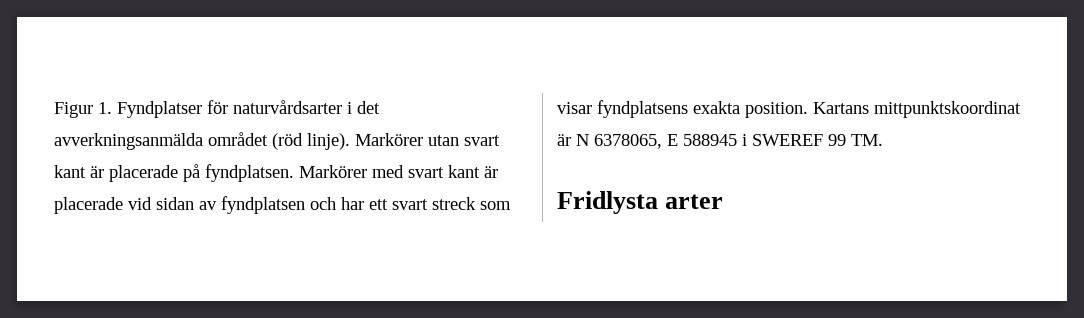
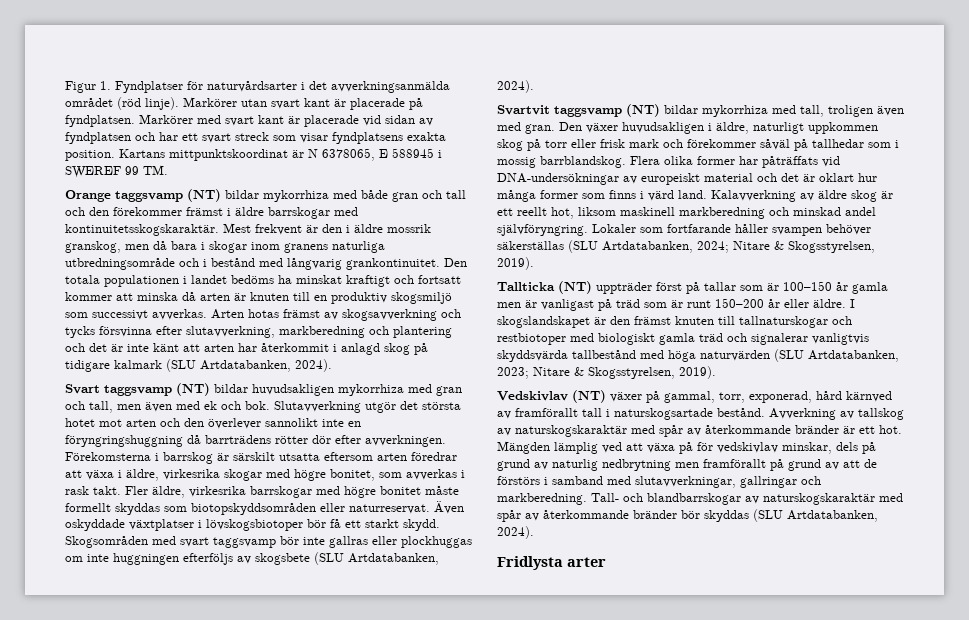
+ Orange taggsvamp (NT) bildar mykorrhiza med både gran och tall och den förekommer främst i äldre barrskogar med kontinuitetsskogskaraktär. Mest frekvent är den i äldre mossrik granskog, men då bara i skogar inom granens naturliga utbredningsområde och i bestånd med långvarig grankontinuitet. Den totala populationen i landet bedöms ha minskat kraftigt och fortsatt kommer att minska då arten är knuten till en produktiv skogsmiljö som successivt avverkas. Arten hotas främst av skogsavverkning och tycks försvinna efter slutavverkning, markberedning och plantering och det är inte känt att arten har återkommit i anlagd skog på tidigare kalmark (SLU Artdatabanken, 2024).
+ Svart taggsvamp (NT) bildar huvudsakligen mykorrhiza med gran och tall, men även med ek och bok. Slutavverkning utgör det största hotet mot arten och den överlever sannolikt inte en föryngringshuggning då barrträdens rötter dör efter avverkningen. Förekomsterna i barrskog är särskilt utsatta eftersom arten föredrar att växa i äldre, virkesrika skogar med högre bonitet, som avverkas i rask takt. Fler äldre, virkesrika barrskogar med högre bonitet måste formellt skyddas som biotopskyddsområden eller naturreservat. Även oskyddade växtplatser i lövskogsbiotoper bör få ett starkt skydd. Skogsområden med svart taggsvamp bör inte gallras eller plockhuggas om inte huggningen efterföljs av skogsbete (SLU Artdatabanken, 2024).
+ Svartvit taggsvamp (NT) bildar mykorrhiza med tall, troligen även med gran. Den växer huvudsakligen i äldre, naturligt uppkommen skog på torr eller frisk mark och förekommer såväl på tallhedar som i mossig barrblandskog. Flera olika former har påträffats vid DNA-undersökningar av europeiskt material och det är oklart hur många former som finns i värd land. Kalavverkning av äldre skog är ett reellt hot, liksom maskinell markberedning och minskad andel självföryngring. Lokaler som fortfarande håller svampen behöver säkerställas (SLU Artdatabanken, 2024; Nitare & Skogsstyrelsen, 2019).
+ Tallticka (NT) uppträder först på tallar som är 100–150 år gamla men är vanligast på träd som är runt 150–200 år eller äldre. I skogslandskapet är den främst knuten till tallnaturskogar och restbiotoper med biologiskt gamla träd och signalerar vanligtvis skyddsvärda tallbestånd med höga naturvärden (SLU Artdatabanken, 2023; Nitare & Skogsstyrelsen, 2019).
+ Vedskivlav (NT) växer på gammal, torr, exponerad, hård kärnved av framförallt tall i naturskogsartade bestånd. Avverkning av tallskog av naturskogskaraktär med spår av återkommande bränder är ett hot. Mängden lämplig ved att växa på för vedskivlav minskar, dels på grund av naturlig nedbrytning men framförallt på grund av att de förstörs i samband med slutavverkningar, gallringar och markberedning. Tall- och blandbarrskogar av naturskogskaraktär med spår av återkommande bränder bör skyddas (SLU Artdatabanken, 2024).

